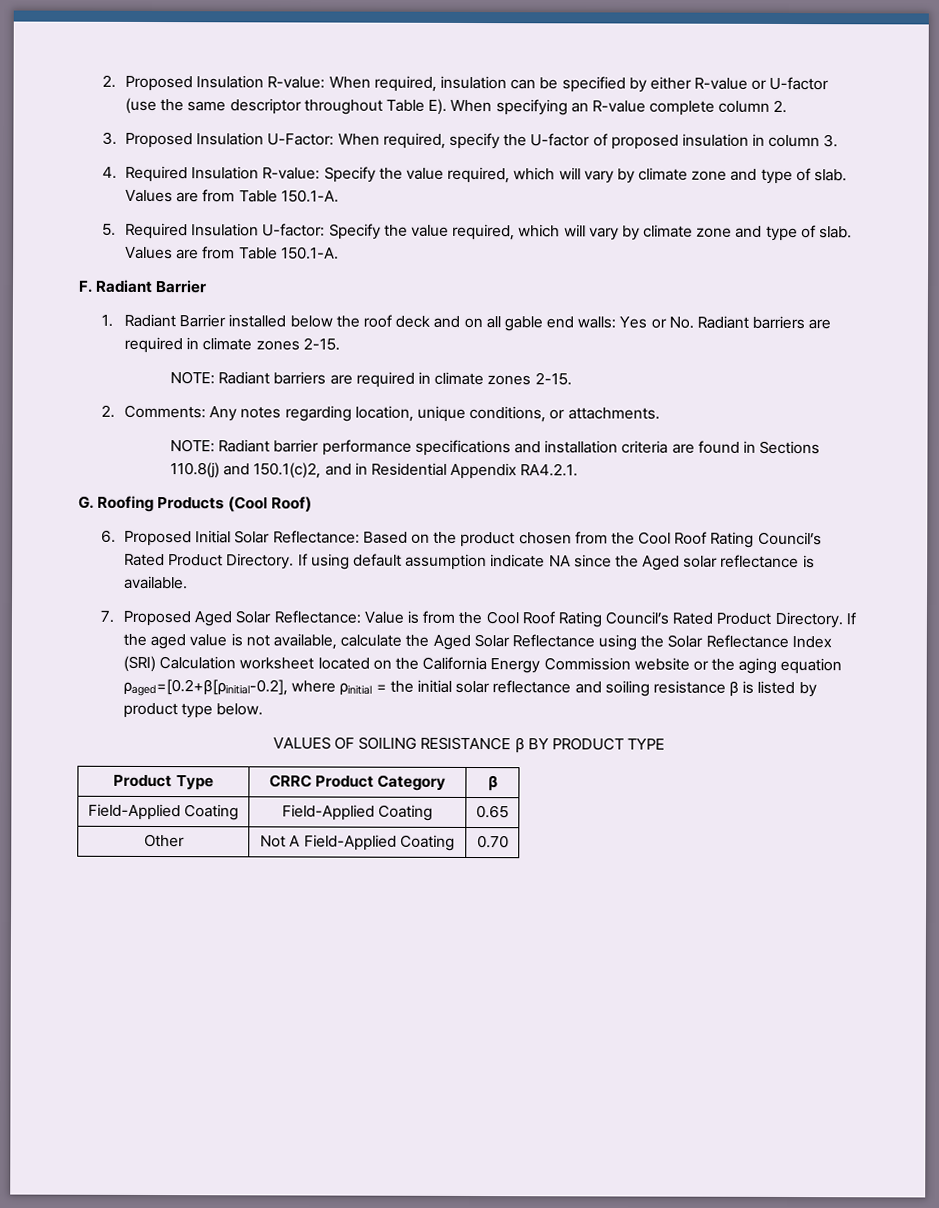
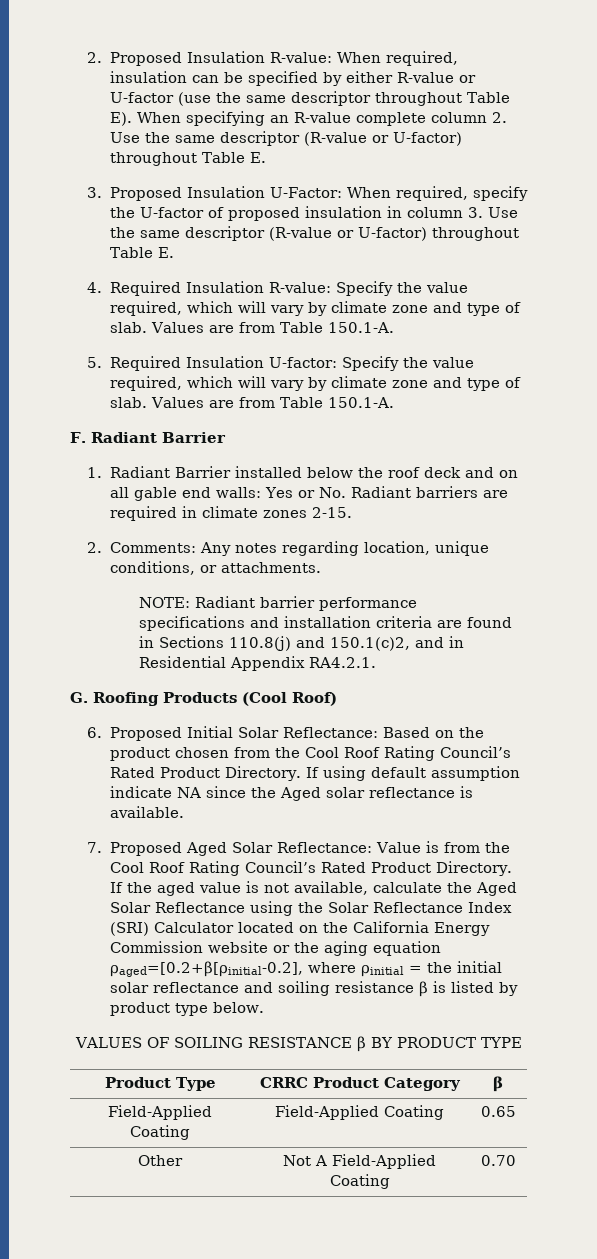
- 2. Proposed Insulation R-value: When required, insulation can be specified by either R-value or U-factor (use the same descriptor throughout Table E). When specifying an R-value complete column 2.
+ 2. Proposed Insulation R-value: When required, insulation can be specified by either R-value or U-factor (use the same descriptor throughout Table E). When specifying an R-value complete column 2. Use the same descriptor (R-value or U-factor) throughout Table E.
- 3. Proposed Insulation U-Factor: When required, specify the U-factor of proposed insulation in column 3.
+ 3. Proposed Insulation U-Factor: When required, specify the U-factor of proposed insulation in column 3. Use the same descriptor (R-value or U-factor) throughout Table E.
- NOTE: Radiant barriers are required in climate zones 2-15.
- If the aged value is not available, calculate the Aged Solar Reflectance using the Solar Reflectance Index (SRI) Calculation worksheet located on the California Energy Commission website or the aging equation ρaged=[0.2+β[ρinitial-0.2], where ρinitial = the initial solar reflectance and soiling resistance β is listed by product type below.
+ If the aged value is not available, calculate the Aged Solar Reflectance using the Solar Reflectance Index (SRI) Calculator located on the California Energy Commission website or the aging equation ρaged=[0.2+β[ρinitial-0.2], where ρinitial = the initial solar reflectance and soiling resistance β is listed by product type below.

